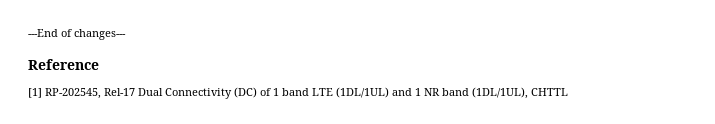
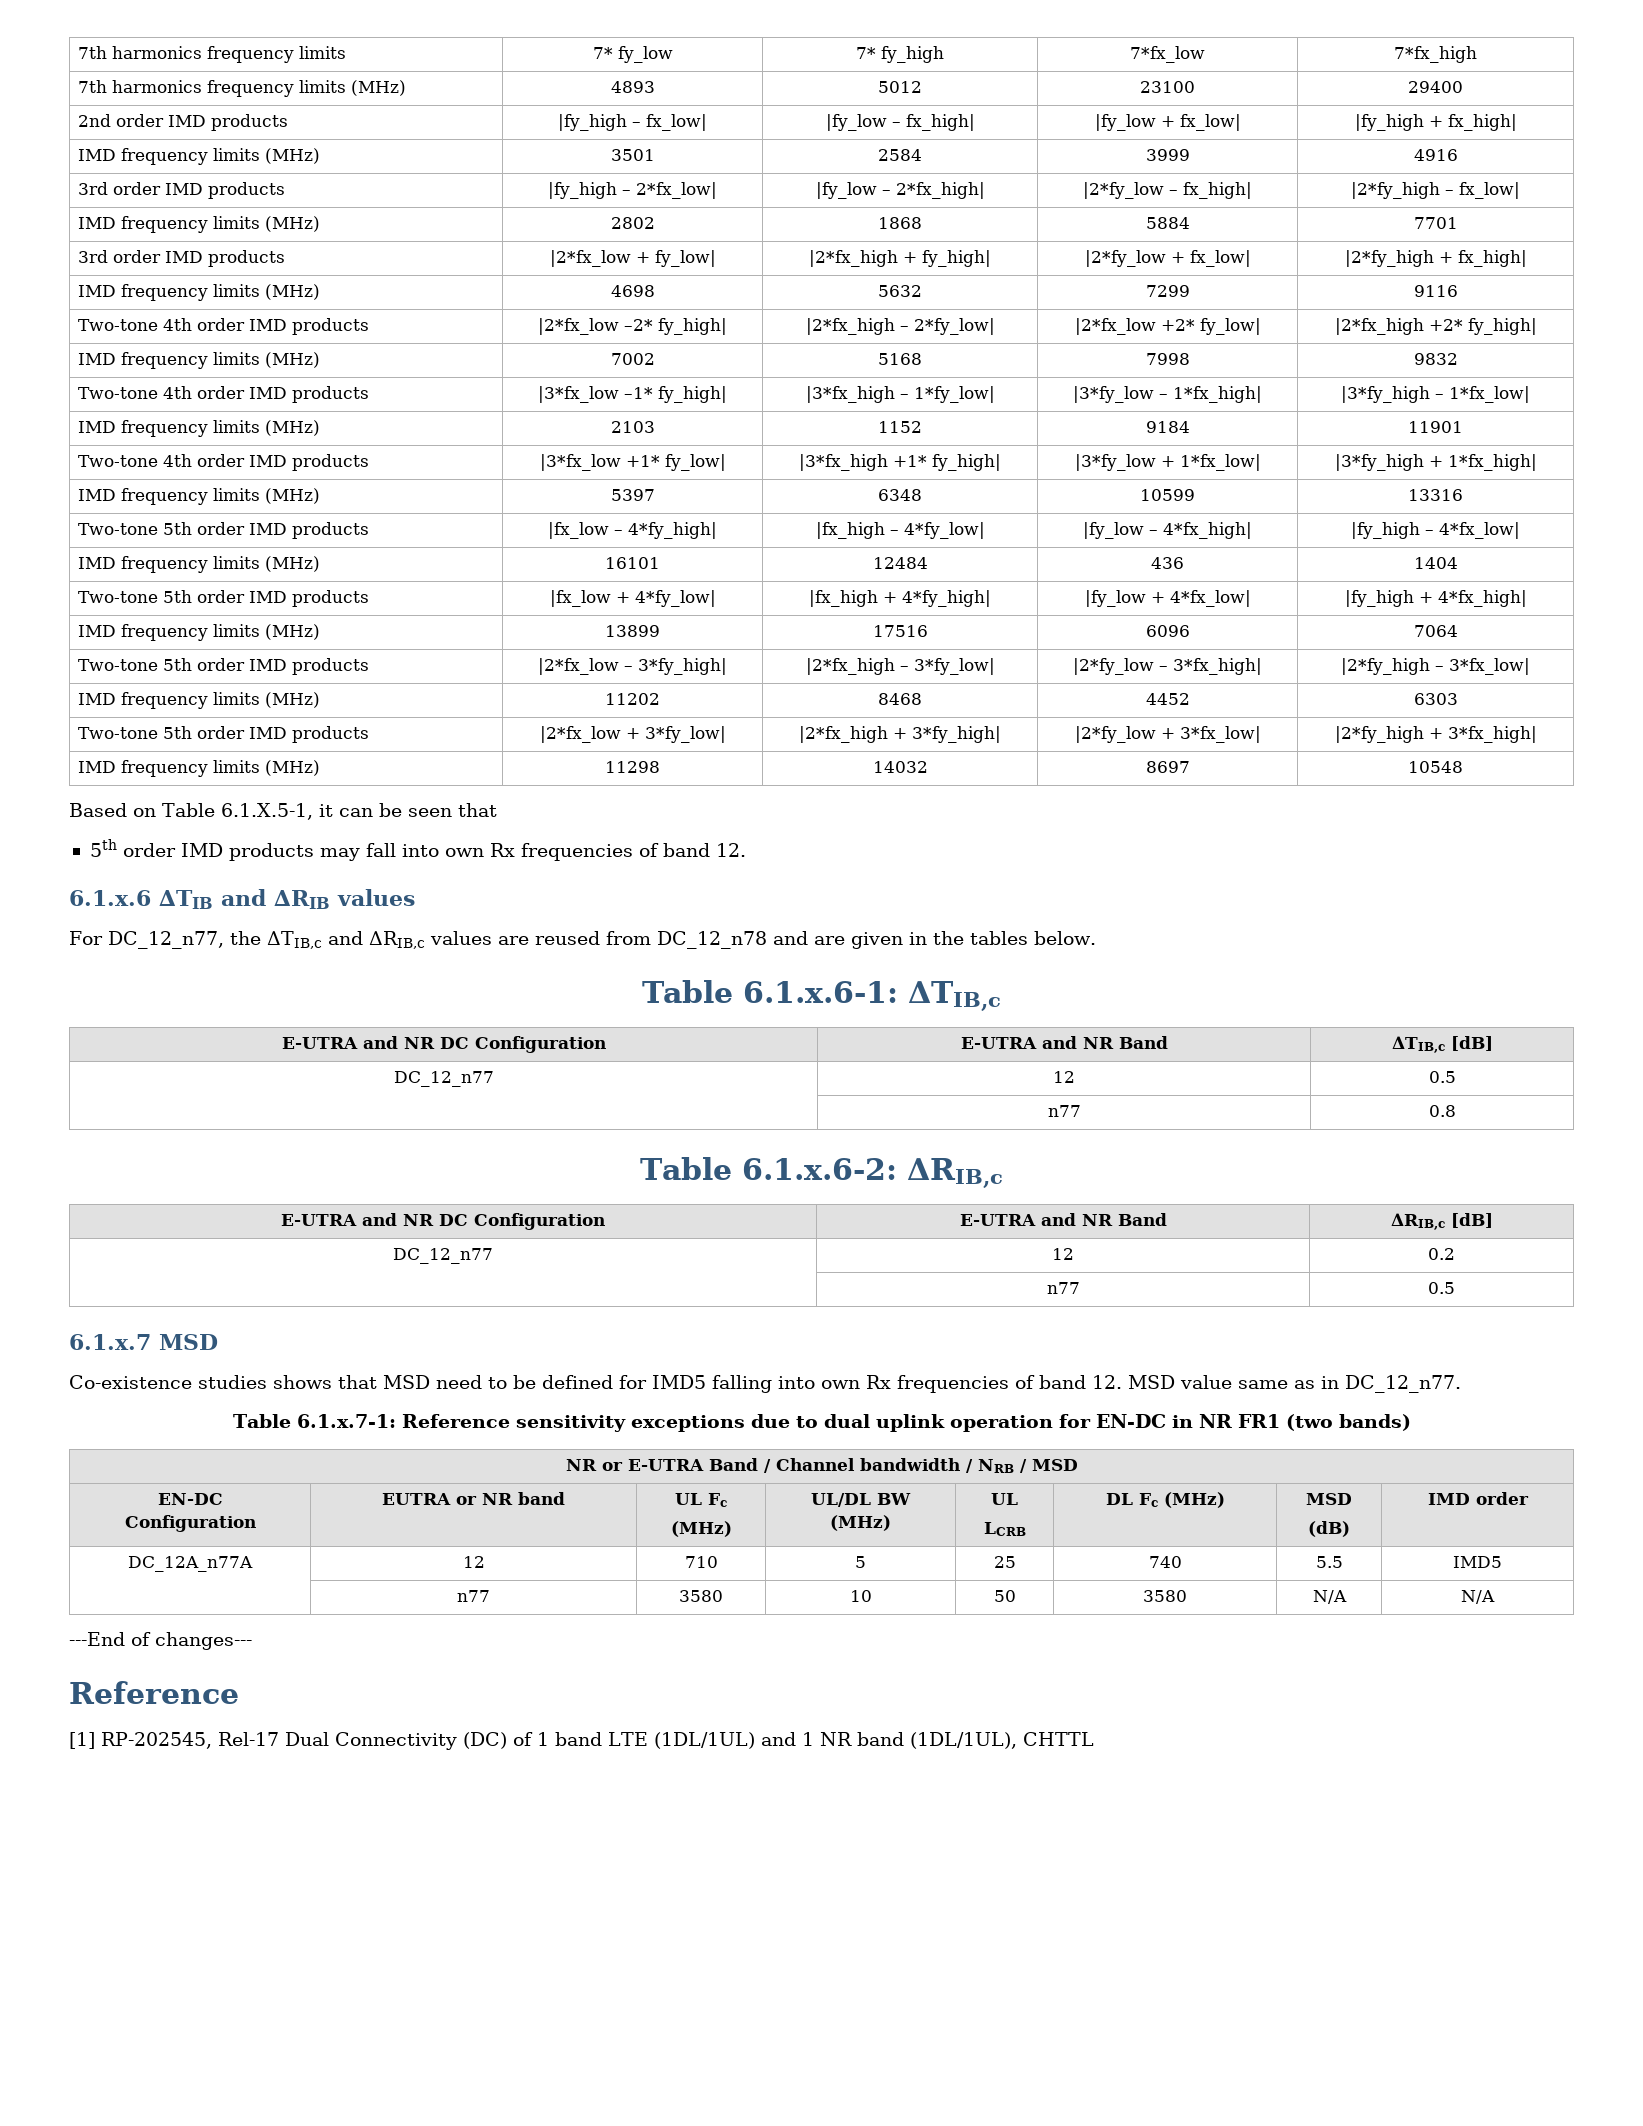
+ 7th harmonics frequency limits | 7* fy_low | 7* fy_high | 7*fx_low | 7*fx_high
+ 7th harmonics frequency limits (MHz) | 4893 | 5012 | 23100 | 29400
+ 2nd order IMD products | |fy_high – fx_low| | |fy_low – fx_high| | |fy_low + fx_low| | |fy_high + fx_high|
+ IMD frequency limits (MHz) | 3501 | 2584 | 3999 | 4916
+ 3rd order IMD products | |fy_high – 2*fx_low| | |fy_low – 2*fx_high| | |2*fy_low – fx_high| | |2*fy_high – fx_low|
+ IMD frequency limits (MHz) | 2802 | 1868 | 5884 | 7701
+ 3rd order IMD products | |2*fx_low + fy_low| | |2*fx_high + fy_high| | |2*fy_low + fx_low| | |2*fy_high + fx_high|
+ IMD frequency limits (MHz) | 4698 | 5632 | 7299 | 9116
+ Two-tone 4th order IMD products | |2*fx_low –2* fy_high| | |2*fx_high – 2*fy_low| | |2*fx_low +2* fy_low| | |2*fx_high +2* fy_high|
+ IMD frequency limits (MHz) | 7002 | 5168 | 7998 | 9832
+ Two-tone 4th order IMD products | |3*fx_low –1* fy_high| | |3*fx_high – 1*fy_low| | |3*fy_low – 1*fx_high| | |3*fy_high – 1*fx_low|
+ IMD frequency limits (MHz) | 2103 | 1152 | 9184 | 11901
+ Two-tone 4th order IMD products | |3*fx_low +1* fy_low| | |3*fx_high +1* fy_high| | |3*fy_low + 1*fx_low| | |3*fy_high + 1*fx_high|
+ IMD frequency limits (MHz) | 5397 | 6348 | 10599 | 13316
+ Two-tone 5th order IMD products | |fx_low – 4*fy_high| | |fx_high – 4*fy_low| | |fy_low – 4*fx_high| | |fy_high – 4*fx_low|
+ IMD frequency limits (MHz) | 16101 | 12484 | 436 | 1404
+ Two-tone 5th order IMD products | |fx_low + 4*fy_low| | |fx_high + 4*fy_high| | |fy_low + 4*fx_low| | |fy_high + 4*fx_high|
+ IMD frequency limits (MHz) | 13899 | 17516 | 6096 | 7064
+ Two-tone 5th order IMD products | |2*fx_low – 3*fy_high| | |2*fx_high – 3*fy_low| | |2*fy_low – 3*fx_high| | |2*fy_high – 3*fx_low|
+ IMD frequency limits (MHz) | 11202 | 8468 | 4452 | 6303
+ Two-tone 5th order IMD products | |2*fx_low + 3*fy_low| | |2*fx_high + 3*fy_high| | |2*fy_low + 3*fx_low| | |2*fy_high + 3*fx_high|
+ IMD frequency limits (MHz) | 11298 | 14032 | 8697 | 10548
+ Based on Table 6.1.X.5-1, it can be seen that
+ 5th order IMD products may fall into own Rx frequencies of band 12.
+ 6.1.x.6 ∆TIB and ∆RIB values
+ For DC_12_n77, the ΔTIB,c and ΔRIB,c values are reused from DC_12_n78 and are given in the tables below.
+ Table 6.1.x.6-1: ΔTIB,c
+ E-UTRA and NR DC Configuration | E-UTRA and NR Band | ΔTIB,c [dB]
+ DC_12_n77 | 12 | 0.5
+ | n77 | 0.8
+ Table 6.1.x.6-2: ΔRIB,c
+ E-UTRA and NR DC Configuration | E-UTRA and NR Band | ΔRIB,c [dB]
+ DC_12_n77 | 12 | 0.2
+ | n77 | 0.5
+ 6.1.x.7 MSD
+ Co-existence studies shows that MSD need to be defined for IMD5 falling into own Rx frequencies of band 12. MSD value same as in DC_12_n77.
+ Table 6.1.x.7-1: Reference sensitivity exceptions due to dual uplink operation for EN-DC in NR FR1 (two bands)
+ NR or E-UTRA Band / Channel bandwidth / NRB / MSD
+ EN-DC
+ Configuration | EUTRA or NR band | UL Fc
+ (MHz) | UL/DL BW
+ (MHz) | UL
+ LCRB | DL Fc (MHz) | MSD
+ (dB) | IMD order
+ DC_12A_n77A | 12 | 710 | 5 | 25 | 740 | 5.5 | IMD5
+ | n77 | 3580 | 10 | 50 | 3580 | N/A | N/A

